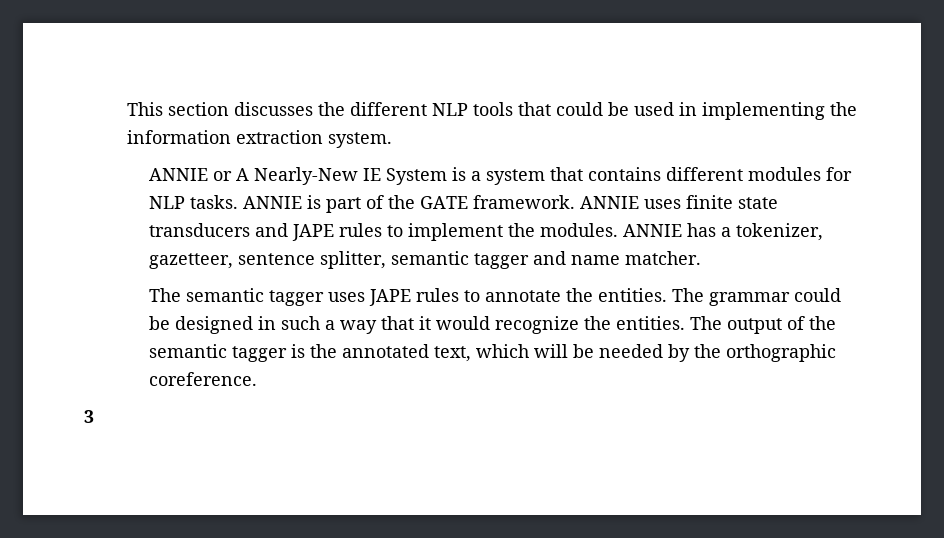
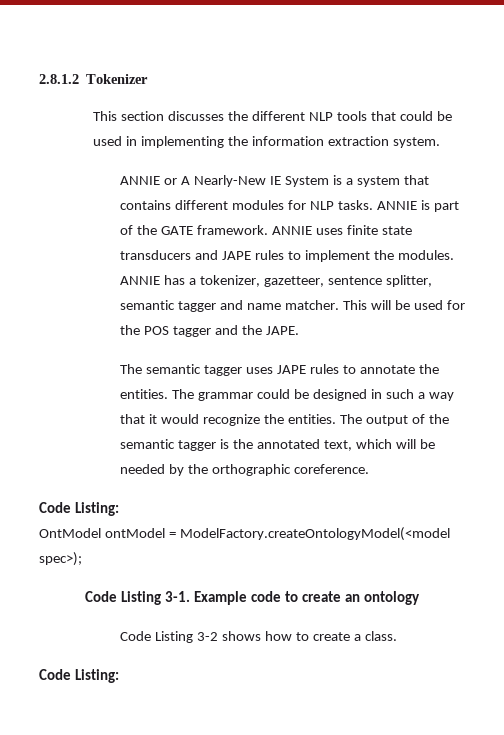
+ 2.8.1.2 Tokenizer
+ This will be used for the POS tagger and the JAPE.
  The output of the semantic tagger is the annotated text, which will be needed by the orthographic coreference.
- 3
+ Code Listing:
+ OntModel ontModel = ModelFactory.createOntologyModel(<model spec>);
+ Code Listing 3-1. Example code to create an ontology
+ Code Listing 3-2 shows how to create a class.
+ Code Listing:

